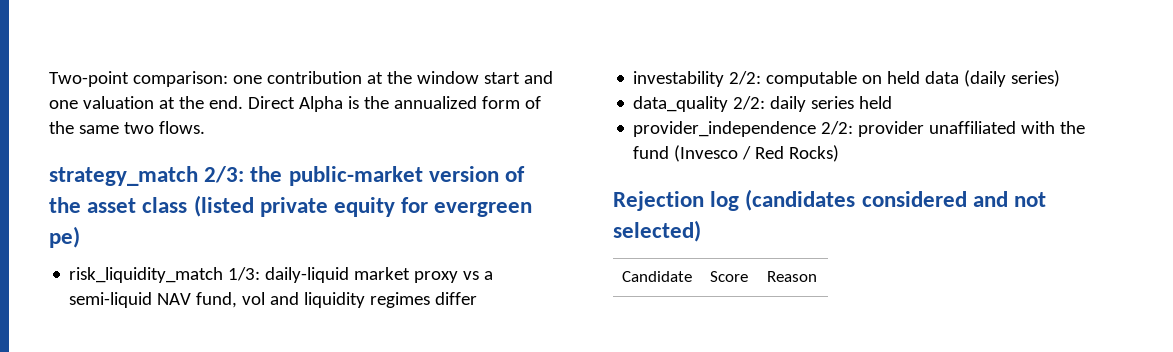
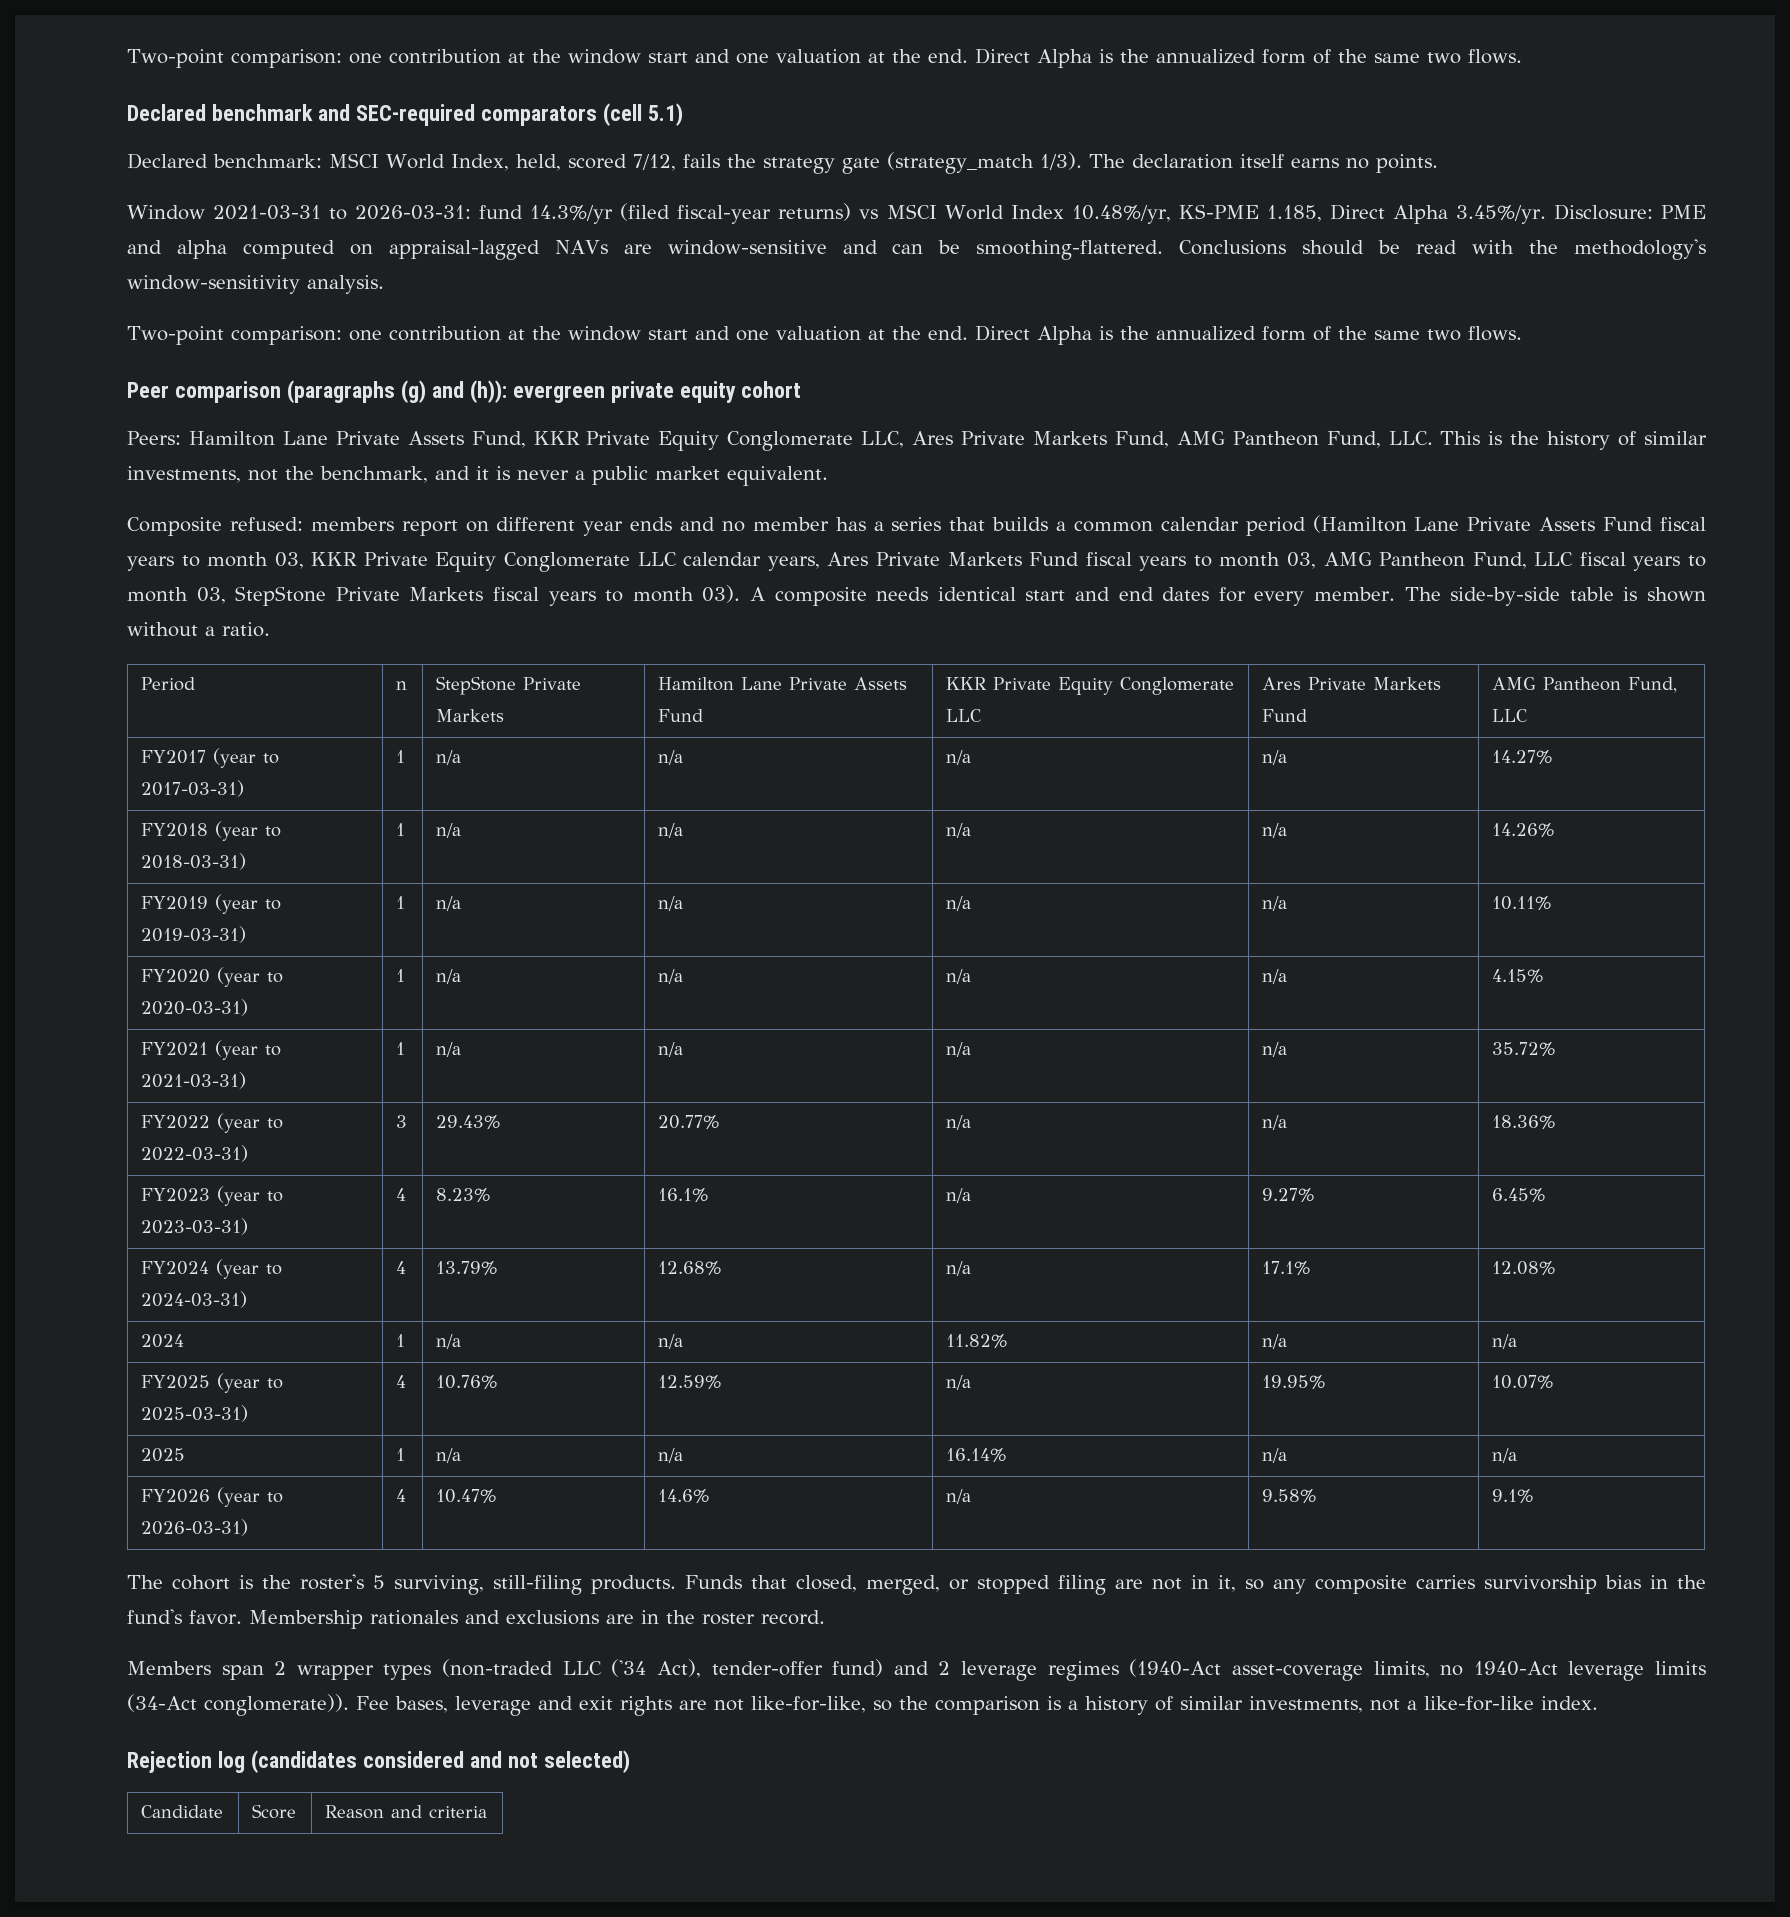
- strategy_match 2/3: the public-market version of the asset class (listed private equity for evergreen pe)
- risk_liquidity_match 1/3: daily-liquid market proxy vs a semi-liquid NAV fund, vol and liquidity regimes differ
- investability 2/2: computable on held data (daily series)
- data_quality 2/2: daily series held
- provider_independence 2/2: provider unaffiliated with the fund (Invesco / Red Rocks)
+ Declared benchmark and SEC-required comparators (cell 5.1)
+ Declared benchmark: MSCI World Index, held, scored 7/12, fails the strategy gate (strategy_match 1/3). The declaration itself earns no points.
+ Window 2021-03-31 to 2026-03-31: fund 14.3%/yr (filed fiscal-year returns) vs MSCI World Index 10.48%/yr, KS-PME 1.185, Direct Alpha 3.45%/yr. Disclosure: PME and alpha computed on appraisal-lagged NAVs are window-sensitive and can be smoothing-flattered. Conclusions should be read with the methodology's window-sensitivity analysis.
+ Two-point comparison: one contribution at the window start and one valuation at the end. Direct Alpha is the annualized form of the same two flows.
+ Peer comparison (paragraphs (g) and (h)): evergreen private equity cohort
+ Peers: Hamilton Lane Private Assets Fund, KKR Private Equity Conglomerate LLC, Ares Private Markets Fund, AMG Pantheon Fund, LLC. This is the history of similar investments, not the benchmark, and it is never a public market equivalent.
+ Composite refused: members report on different year ends and no member has a series that builds a common calendar period (Hamilton Lane Private Assets Fund fiscal years to month 03, KKR Private Equity Conglomerate LLC calendar years, Ares Private Markets Fund fiscal years to month 03, AMG Pantheon Fund, LLC fiscal years to month 03, StepStone Private Markets fiscal years to month 03). A composite needs identical start and end dates for every member. The side-by-side table is shown without a ratio.
+ Period | n | StepStone Private Markets | Hamilton Lane Private Assets Fund | KKR Private Equity Conglomerate LLC | Ares Private Markets Fund | AMG Pantheon Fund, LLC
+ FY2017 (year to 2017-03-31) | 1 | n/a | n/a | n/a | n/a | 14.27%
+ FY2018 (year to 2018-03-31) | 1 | n/a | n/a | n/a | n/a | 14.26%
+ FY2019 (year to 2019-03-31) | 1 | n/a | n/a | n/a | n/a | 10.11%
+ FY2020 (year to 2020-03-31) | 1 | n/a | n/a | n/a | n/a | 4.15%
+ FY2021 (year to 2021-03-31) | 1 | n/a | n/a | n/a | n/a | 35.72%
+ FY2022 (year to 2022-03-31) | 3 | 29.43% | 20.77% | n/a | n/a | 18.36%
+ FY2023 (year to 2023-03-31) | 4 | 8.23% | 16.1% | n/a | 9.27% | 6.45%
+ FY2024 (year to 2024-03-31) | 4 | 13.79% | 12.68% | n/a | 17.1% | 12.08%
+ 2024 | 1 | n/a | n/a | 11.82% | n/a | n/a
+ FY2025 (year to 2025-03-31) | 4 | 10.76% | 12.59% | n/a | 19.95% | 10.07%
+ 2025 | 1 | n/a | n/a | 16.14% | n/a | n/a
+ FY2026 (year to 2026-03-31) | 4 | 10.47% | 14.6% | n/a | 9.58% | 9.1%
+ The cohort is the roster's 5 surviving, still-filing products. Funds that closed, merged, or stopped filing are not in it, so any composite carries survivorship bias in the fund's favor. Membership rationales and exclusions are in the roster record.
+ Members span 2 wrapper types (non-traded LLC ('34 Act), tender-offer fund) and 2 leverage regimes (1940-Act asset-coverage limits, no 1940-Act leverage limits (34-Act conglomerate)). Fee bases, leverage and exit rights are not like-for-like, so the comparison is a history of similar investments, not a like-for-like index.
- Candidate | Score | Reason
+ Candidate | Score | Reason and criteria

